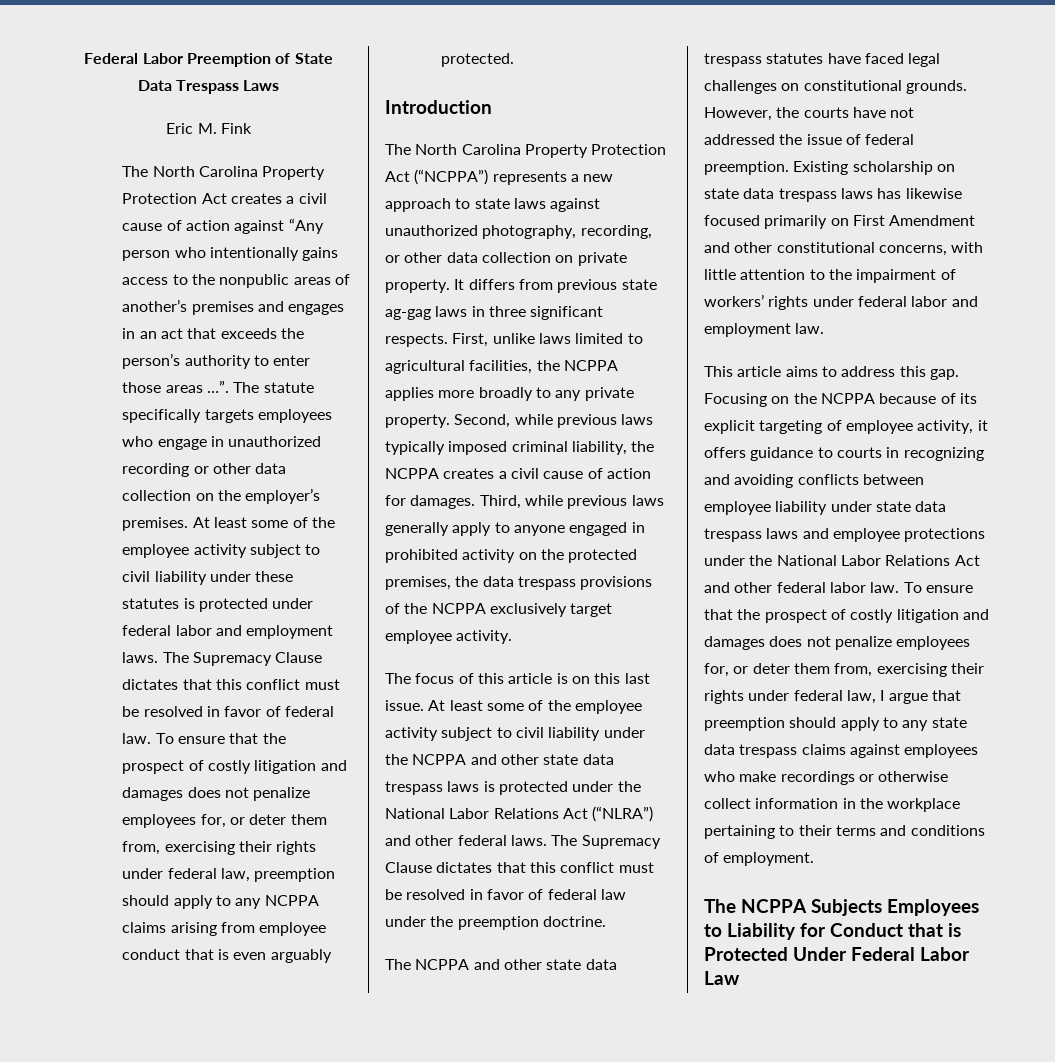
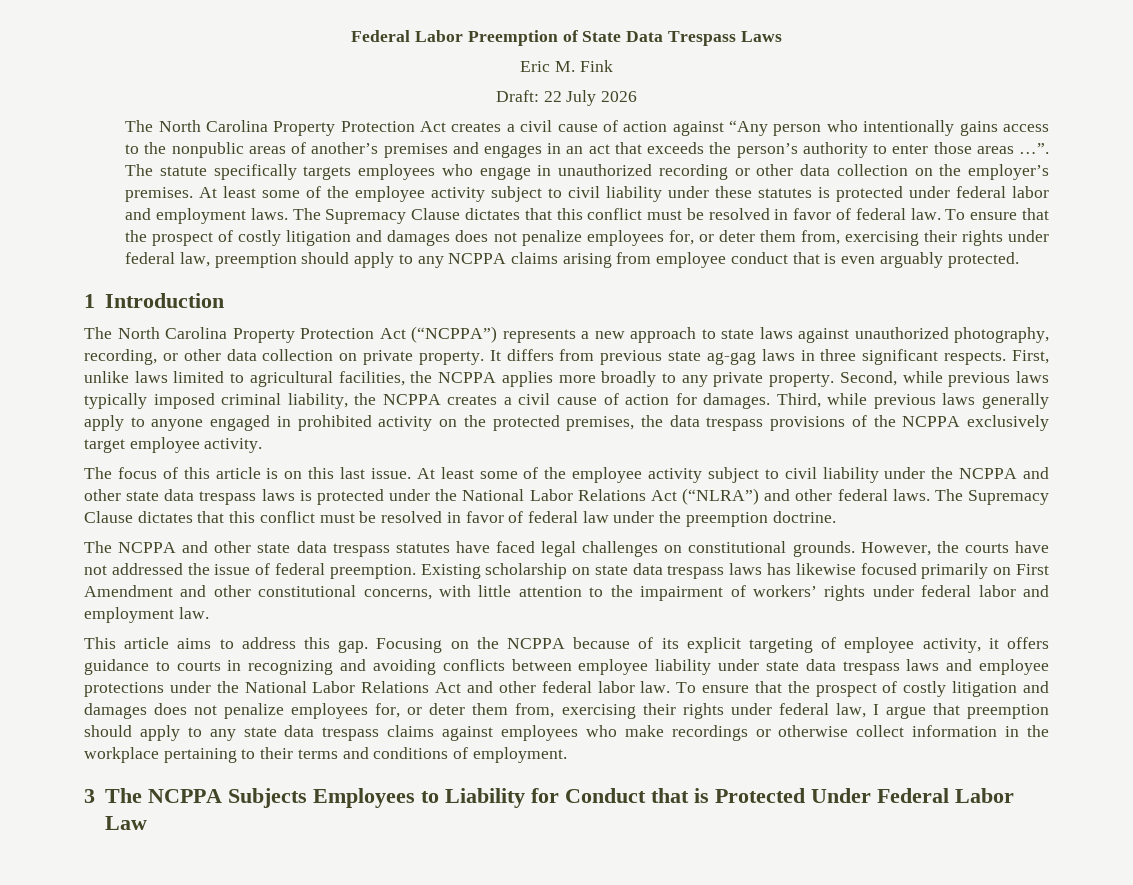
+ Draft: 22 July 2026
- Introduction
+ 1 Introduction
- The NCPPA Subjects Employees to Liability for Conduct that is Protected Under Federal Labor Law
+ 3 The NCPPA Subjects Employees to Liability for Conduct that is Protected Under Federal Labor Law

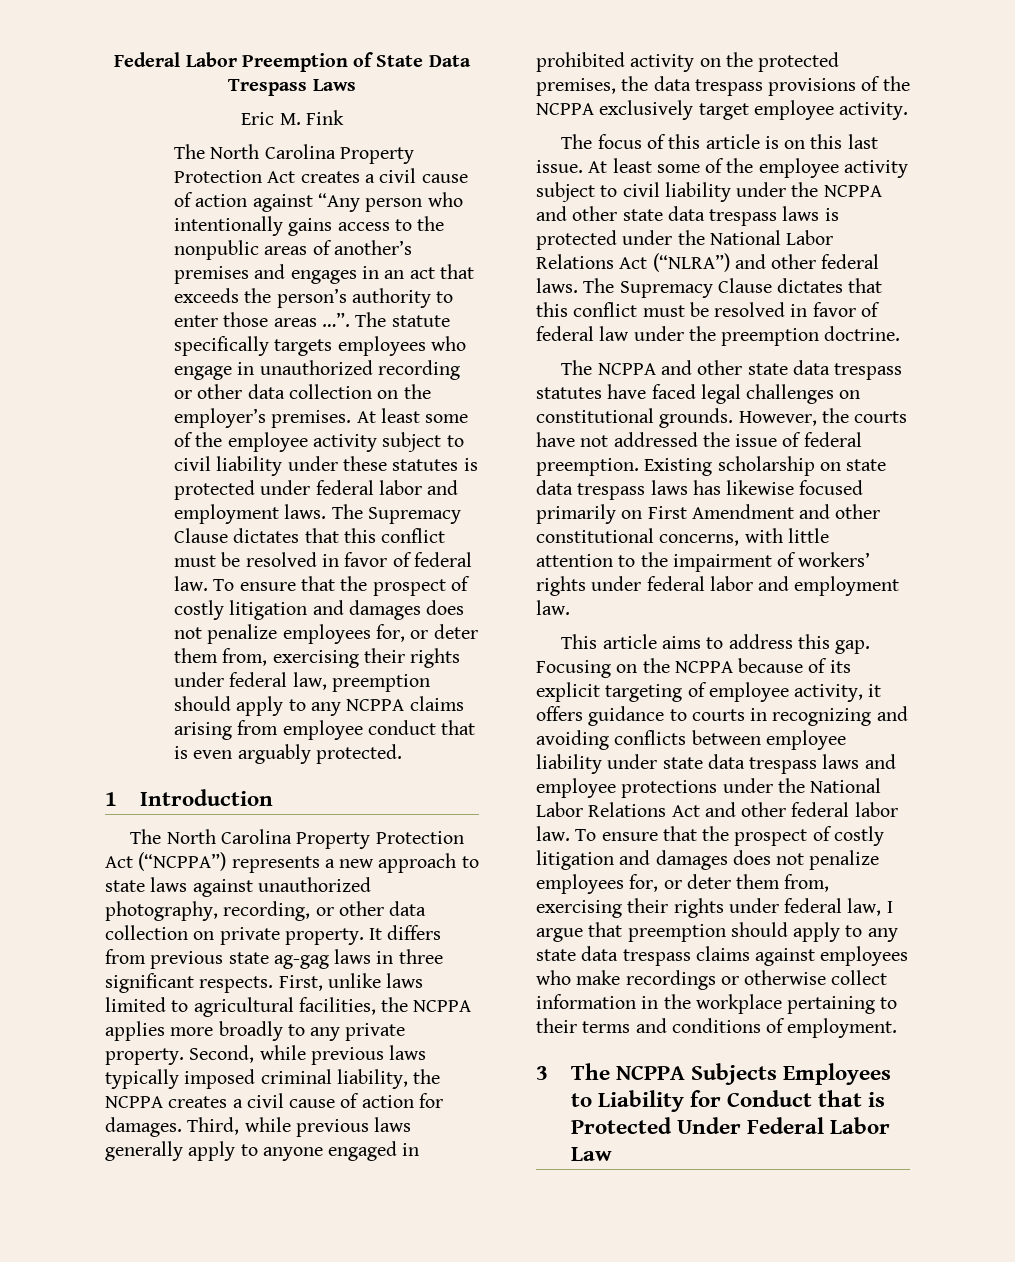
- Draft: 22 July 2026

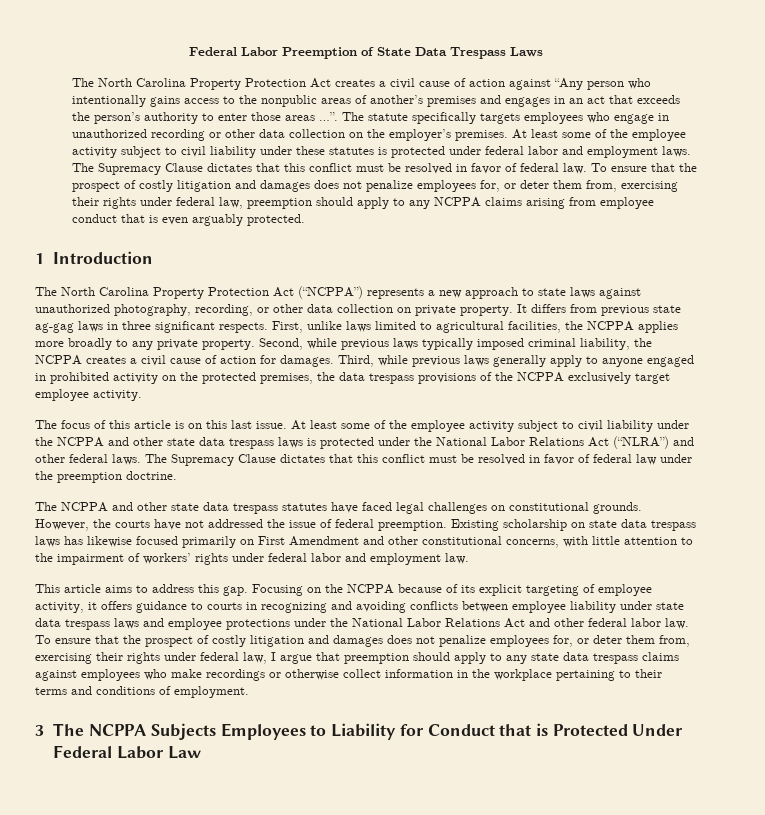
- Eric M. Fink

